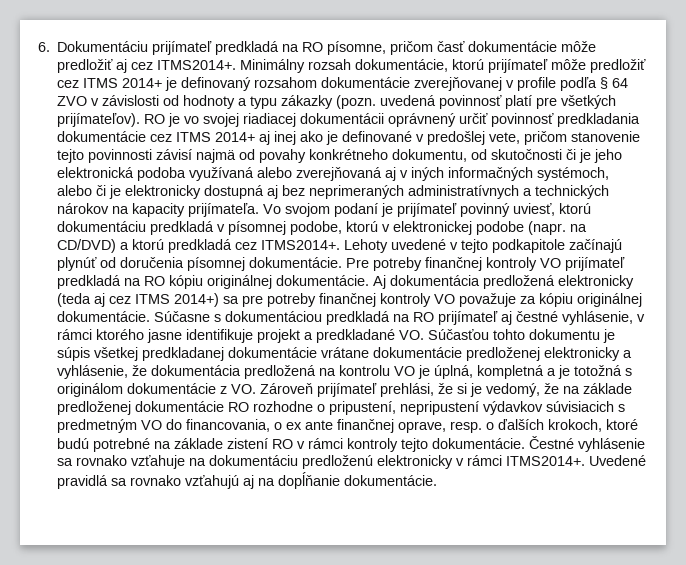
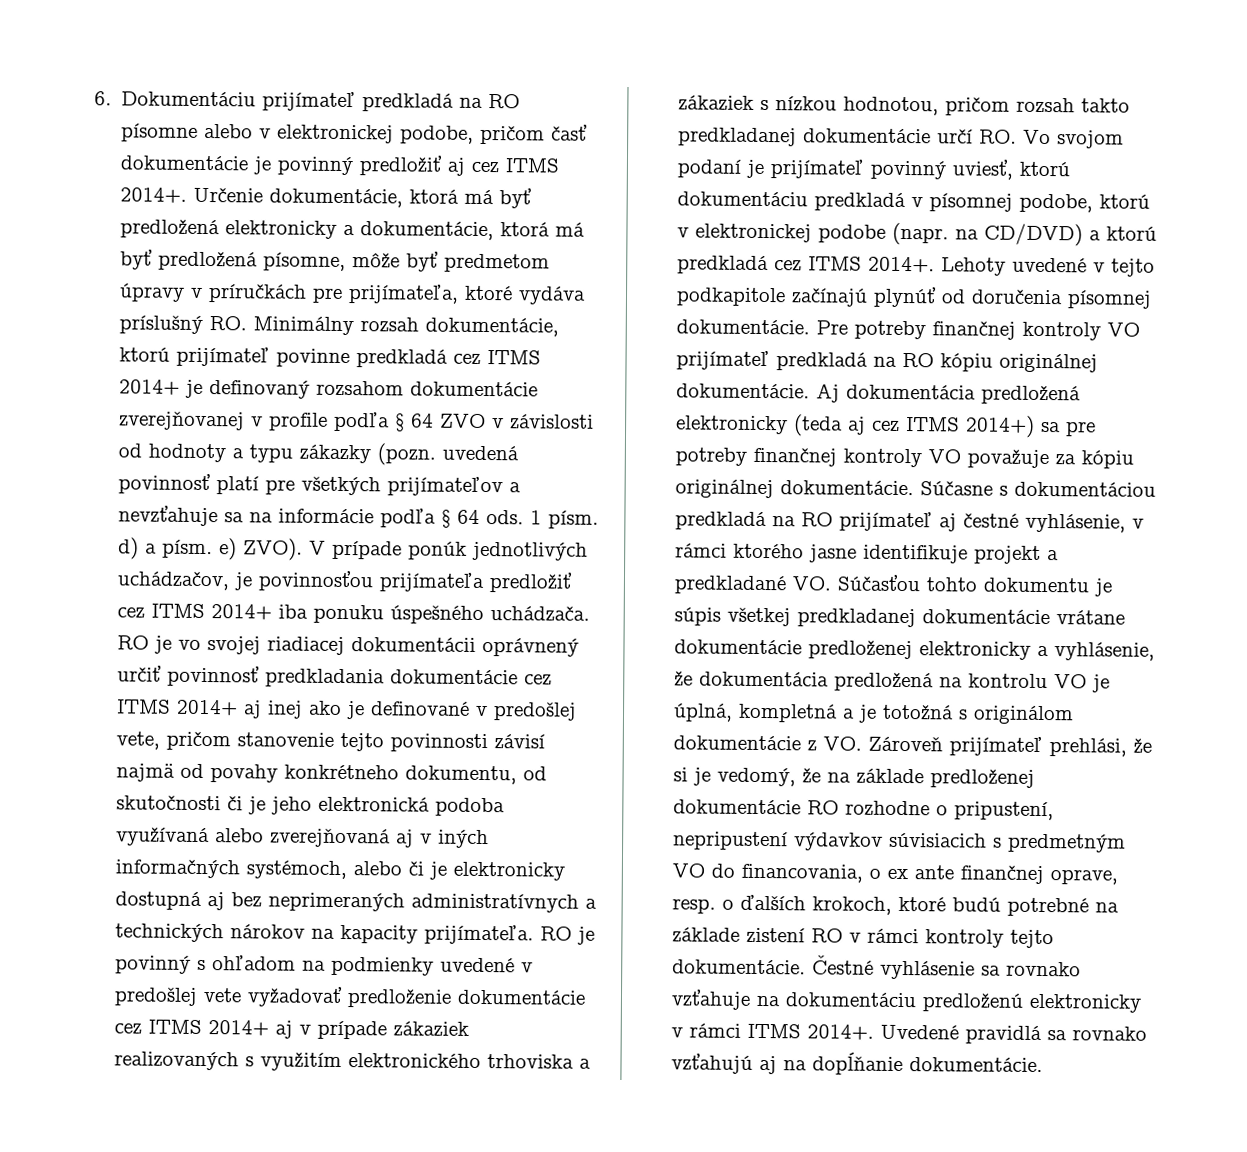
- 6. Dokumentáciu prijímateľ predkladá na RO písomne, pričom časť dokumentácie môže predložiť aj cez ITMS2014+. Minimálny rozsah dokumentácie, ktorú prijímateľ môže predložiť cez ITMS 2014+ je definovaný rozsahom dokumentácie zverejňovanej v profile podľa § 64 ZVO v závislosti od hodnoty a typu zákazky (pozn. uvedená povinnosť platí pre všetkých prijímateľov).
+ 6. Dokumentáciu prijímateľ predkladá na RO písomne alebo v elektronickej podobe, pričom časť dokumentácie je povinný predložiť aj cez ITMS 2014+. Určenie dokumentácie, ktorá má byť predložená elektronicky a dokumentácie, ktorá má byť predložená písomne, môže byť predmetom úpravy v príručkách pre prijímateľa, ktoré vydáva príslušný RO. Minimálny rozsah dokumentácie, ktorú prijímateľ povinne predkladá cez ITMS 2014+ je definovaný rozsahom dokumentácie zverejňovanej v profile podľa § 64 ZVO v závislosti od hodnoty a typu zákazky (pozn. uvedená povinnosť platí pre všetkých prijímateľov a nevzťahuje sa na informácie podľa § 64 ods. 1 písm. d) a písm. e) ZVO). V prípade ponúk jednotlivých uchádzačov, je povinnosťou prijímateľa predložiť cez ITMS 2014+ iba ponuku úspešného uchádzača.
- Vo svojom podaní je prijímateľ povinný uviesť, ktorú dokumentáciu predkladá v písomnej podobe, ktorú v elektronickej podobe (napr. na CD/DVD) a ktorú predkladá cez ITMS2014+.
+ RO je povinný s ohľadom na podmienky uvedené v predošlej vete vyžadovať predloženie dokumentácie cez ITMS 2014+ aj v prípade zákaziek realizovaných s využitím elektronického trhoviska a zákaziek s nízkou hodnotou, pričom rozsah takto predkladanej dokumentácie určí RO. Vo svojom podaní je prijímateľ povinný uviesť, ktorú dokumentáciu predkladá v písomnej podobe, ktorú v elektronickej podobe (napr. na CD/DVD) a ktorú predkladá cez ITMS 2014+.
- Čestné vyhlásenie sa rovnako vzťahuje na dokumentáciu predloženú elektronicky v rámci ITMS2014+.
+ Čestné vyhlásenie sa rovnako vzťahuje na dokumentáciu predloženú elektronicky v rámci ITMS 2014+.

